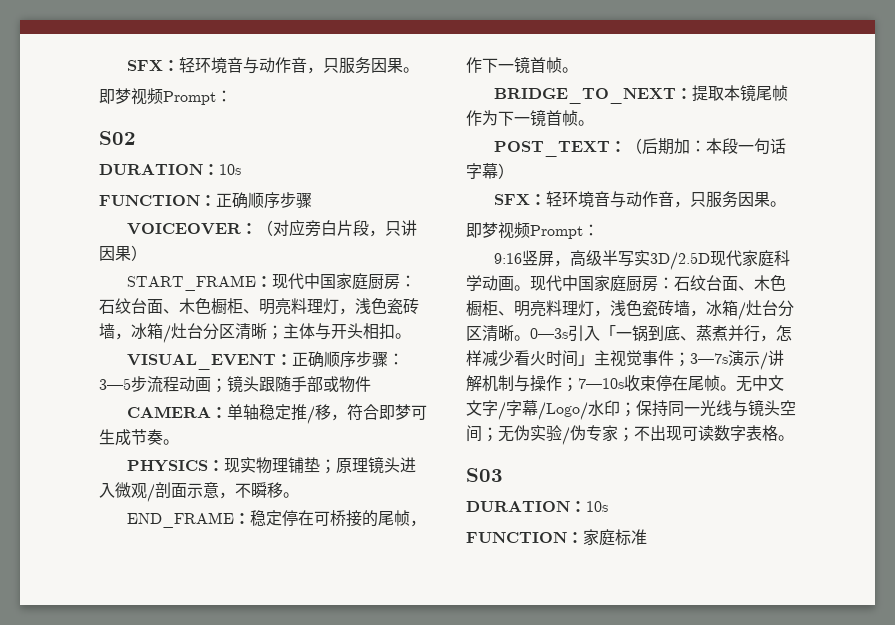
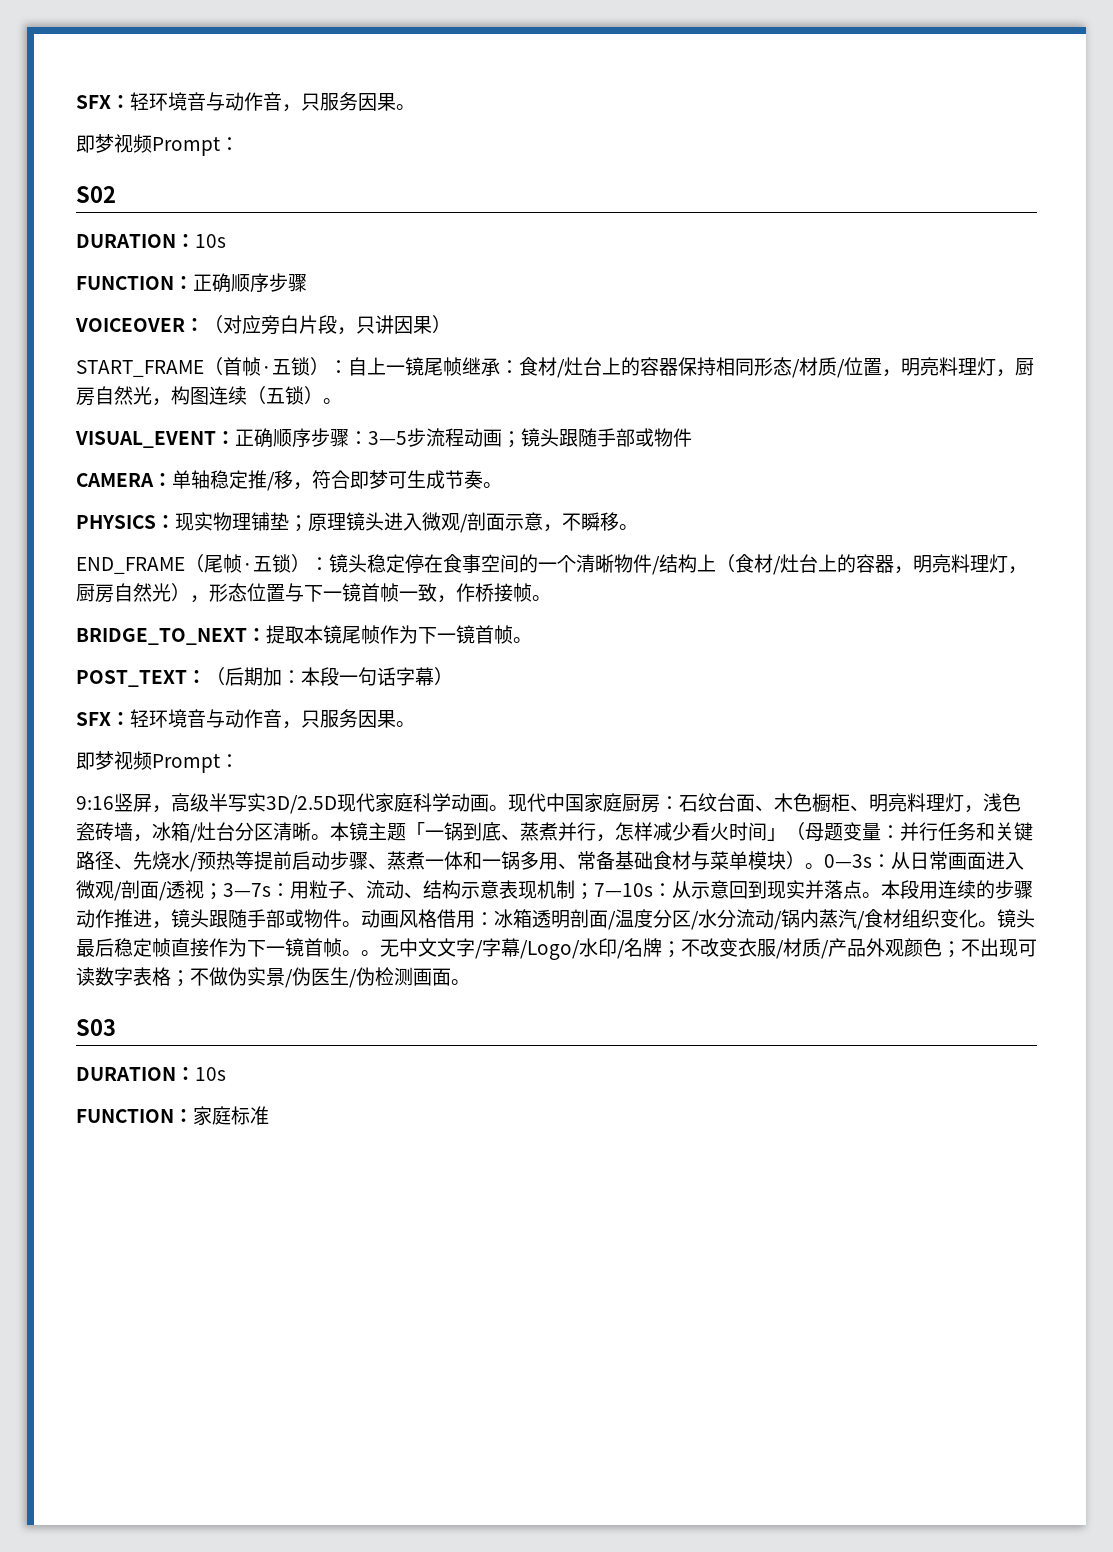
- START_FRAME：现代中国家庭厨房：石纹台面、木色橱柜、明亮料理灯，浅色瓷砖墙，冰箱/灶台分区清晰；主体与开头相扣。
+ START_FRAME（首帧·五锁）：自上一镜尾帧继承：食材/灶台上的容器保持相同形态/材质/位置，明亮料理灯，厨房自然光，构图连续（五锁）。
- END_FRAME：稳定停在可桥接的尾帧，作下一镜首帧。
+ END_FRAME（尾帧·五锁）：镜头稳定停在食事空间的一个清晰物件/结构上（食材/灶台上的容器，明亮料理灯，厨房自然光），形态位置与下一镜首帧一致，作桥接帧。
- 0—3s引入「一锅到底、蒸煮并行，怎样减少看火时间」主视觉事件；3—7s演示/讲解机制与操作；7—10s收束停在尾帧。
+ 本镜主题「一锅到底、蒸煮并行，怎样减少看火时间」（母题变量：并行任务和关键路径、先烧水/预热等提前启动步骤、蒸煮一体和一锅多用、常备基础食材与菜单模块）。0—3s：从日常画面进入微观/剖面/透视；3—7s：用粒子、流动、结构示意表现机制；7—10s：从示意回到现实并落点。本段用连续的步骤动作推进，镜头跟随手部或物件。动画风格借用：冰箱透明剖面/温度分区/水分流动/锅内蒸汽/食材组织变化。镜头最后稳定帧直接作为下一镜首帧。。
- 无中文文字/字幕/Logo/水印；保持同一光线与镜头空间；无伪实验/伪专家；不出现可读数字表格。
+ 无中文文字/字幕/Logo/水印/名牌；不改变衣服/材质/产品外观颜色；不出现可读数字表格；不做伪实景/伪医生/伪检测画面。

